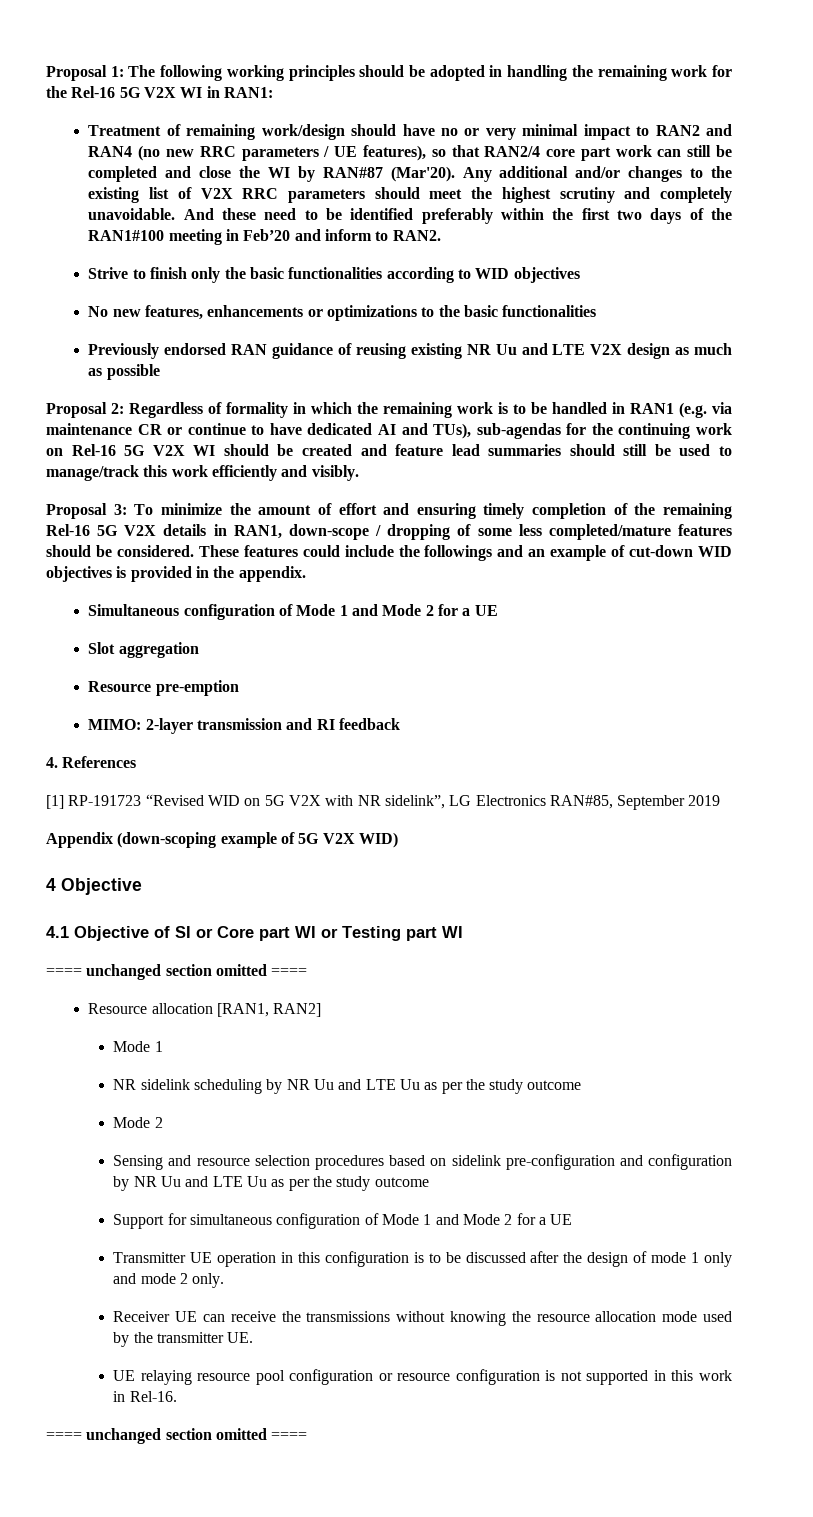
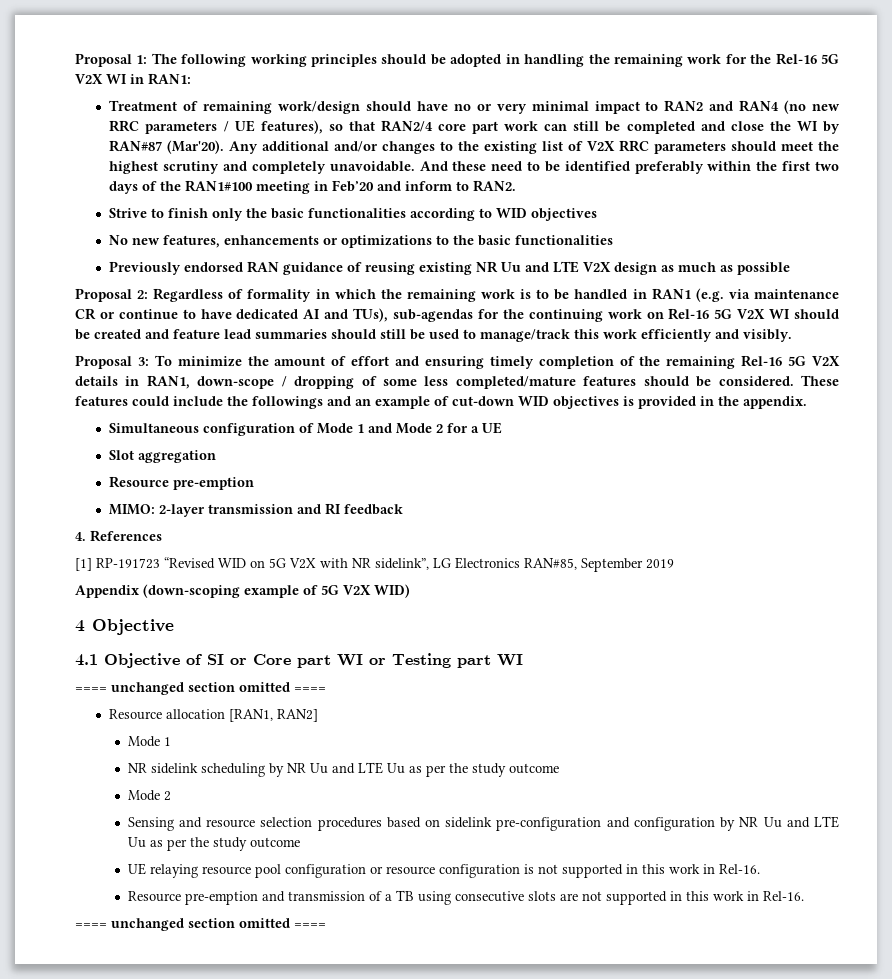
- Support for simultaneous configuration of Mode 1 and Mode 2 for a UE
- Transmitter UE operation in this configuration is to be discussed after the design of mode 1 only and mode 2 only.
- Receiver UE can receive the transmissions without knowing the resource allocation mode used by the transmitter UE.
+ Resource pre-emption and transmission of a TB using consecutive slots are not supported in this work in Rel-16.

